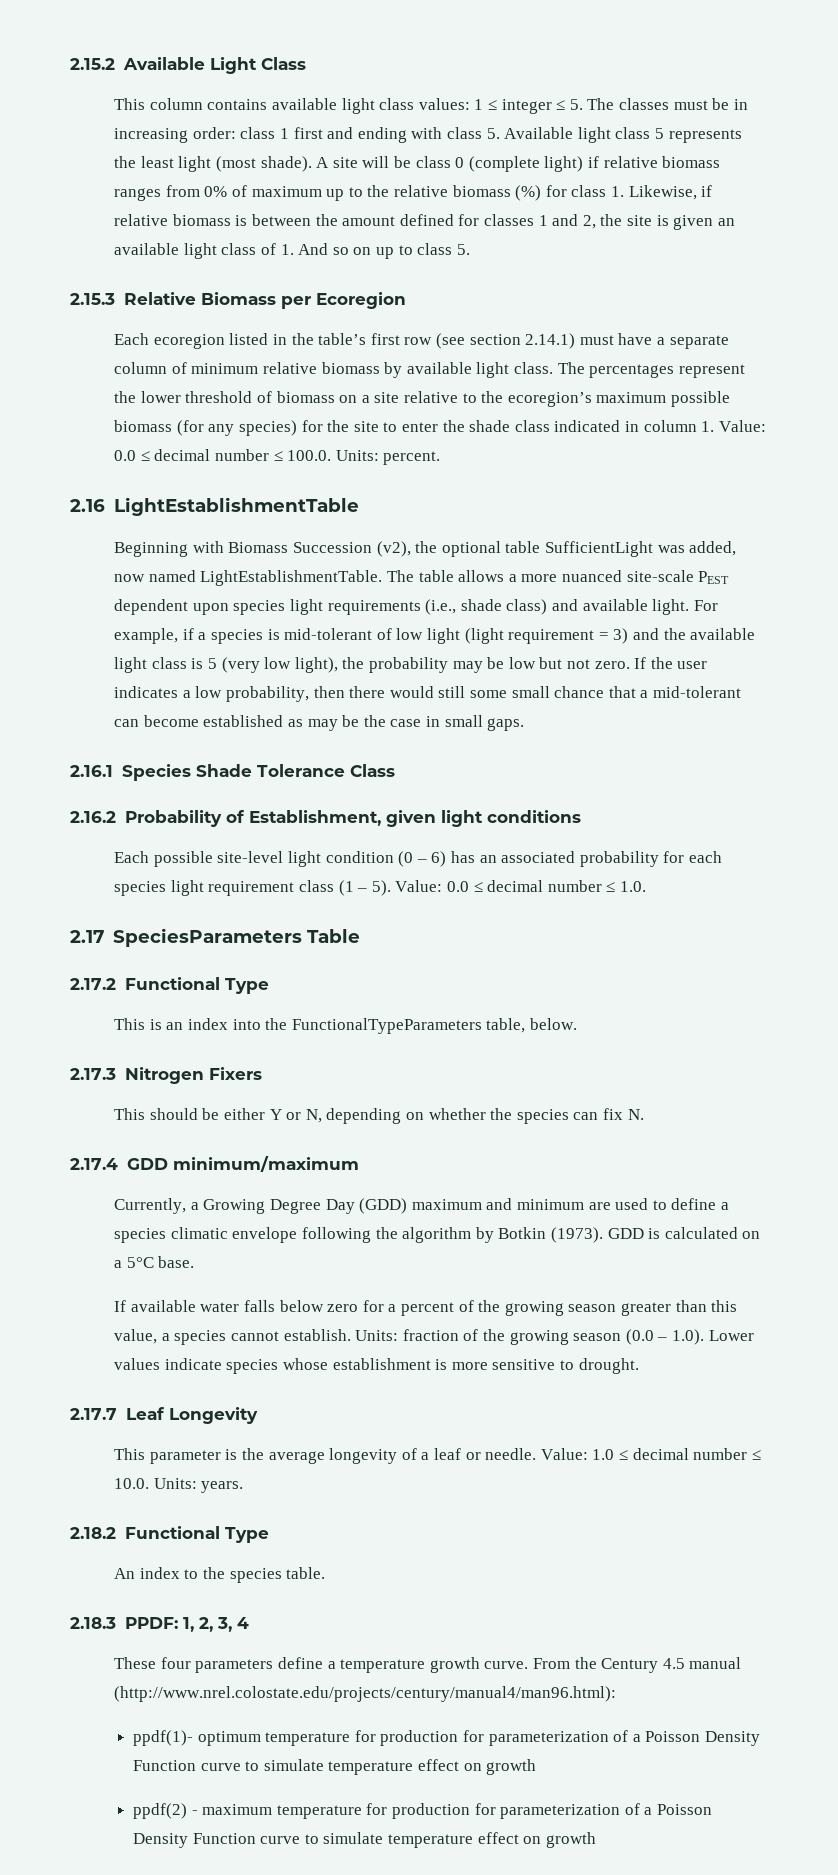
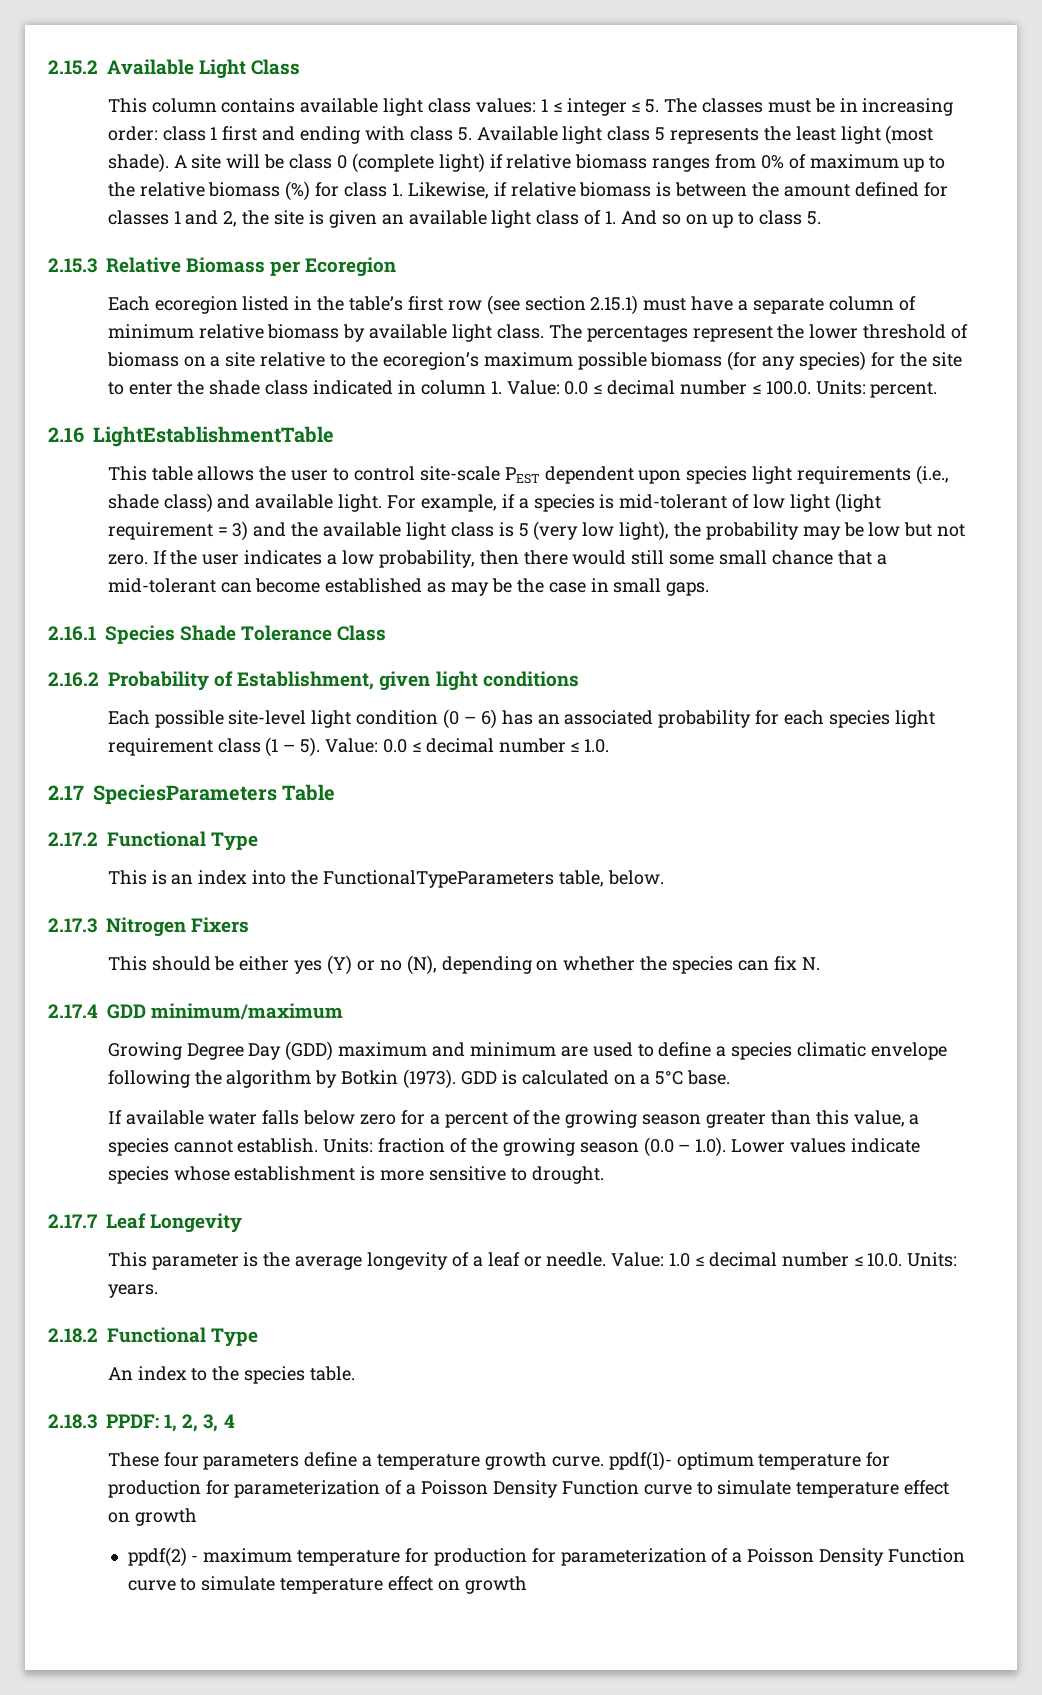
- Each ecoregion listed in the table’s first row (see section 2.14.1) must have a separate column of minimum relative biomass by available light class.
+ Each ecoregion listed in the table’s first row (see section 2.15.1) must have a separate column of minimum relative biomass by available light class.
- Beginning with Biomass Succession (v2), the optional table SufficientLight was added, now named LightEstablishmentTable. The table allows a more nuanced site-scale PEST dependent upon species light requirements (i.e., shade class) and available light.
+ This table allows the user to control site-scale PEST dependent upon species light requirements (i.e., shade class) and available light.
- This should be either Y or N, depending on whether the species can fix N.
+ This should be either yes (Y) or no (N), depending on whether the species can fix N.
- Currently, a Growing Degree Day (GDD) maximum and minimum are used to define a species climatic envelope following the algorithm by Botkin (1973).
+ Growing Degree Day (GDD) maximum and minimum are used to define a species climatic envelope following the algorithm by Botkin (1973).
- These four parameters define a temperature growth curve. From the Century 4.5 manual (http://www.nrel.colostate.edu/projects/century/manual4/man96.html):
- ppdf(1)- optimum temperature for production for parameterization of a Poisson Density Function curve to simulate temperature effect on growth
+ These four parameters define a temperature growth curve. ppdf(1)- optimum temperature for production for parameterization of a Poisson Density Function curve to simulate temperature effect on growth

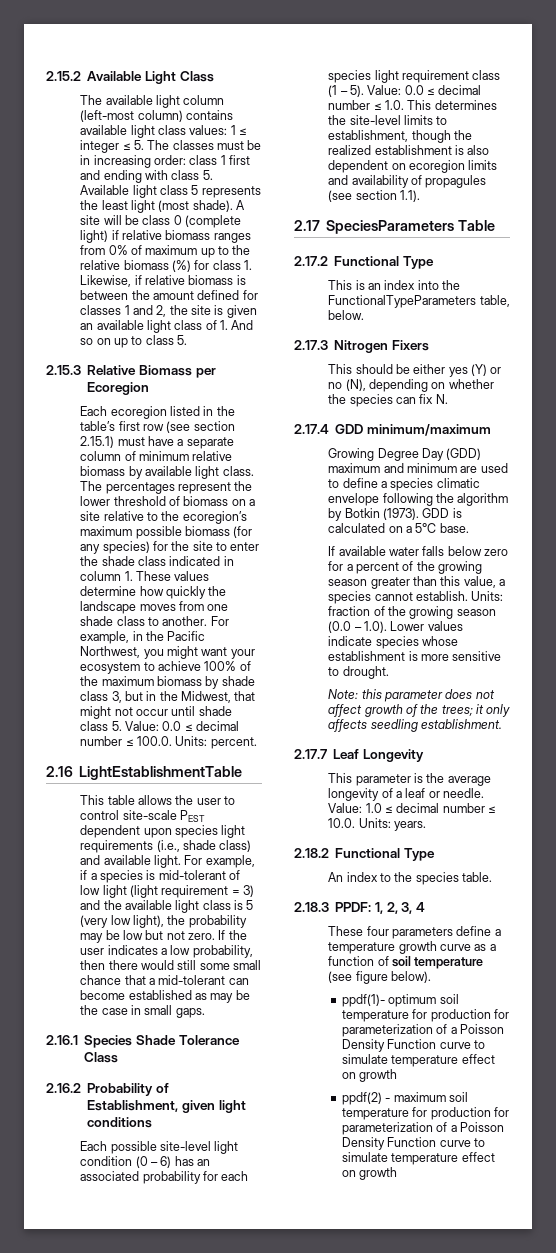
- This column contains available light class values: 1 ≤ integer ≤ 5. The classes must be in increasing order: class 1 first and ending with class 5. Available light class 5 represents the least light (most shade).
+ The available light column (left-most column) contains available light class values: 1 ≤ integer ≤ 5. The classes must be in increasing order: class 1 first and ending with class 5. Available light class 5 represents the least light (most shade).
- The percentages represent the lower threshold of biomass on a site relative to the ecoregion’s maximum possible biomass (for any species) for the site to enter the shade class indicated in column 1. Value: 0.0 ≤ decimal number ≤ 100.0. Units: percent.
+ The percentages represent the lower threshold of biomass on a site relative to the ecoregion’s maximum possible biomass (for any species) for the site to enter the shade class indicated in column 1. These values determine how quickly the landscape moves from one shade class to another. For example, in the Pacific Northwest, you might want your ecosystem to achieve 100% of the maximum biomass by shade class 3, but in the Midwest, that might not occur until shade class 5. Value: 0.0 ≤ decimal number ≤ 100.0. Units: percent.
- Value: 0.0 ≤ decimal number ≤ 1.0.
+ Value: 0.0 ≤ decimal number ≤ 1.0. This determines the site-level limits to establishment, though the realized establishment is also dependent on ecoregion limits and availability of propagules (see section 1.1).
+ Note: this parameter does not affect growth of the trees; it only affects seedling establishment.
- These four parameters define a temperature growth curve. ppdf(1)- optimum temperature for production for parameterization of a Poisson Density Function curve to simulate temperature effect on growth
+ These four parameters define a temperature growth curve as a function of soil temperature (see figure below).
+ ppdf(1)- optimum soil temperature for production for parameterization of a Poisson Density Function curve to simulate temperature effect on growth
- ppdf(2) - maximum temperature for production for parameterization of a Poisson Density Function curve to simulate temperature effect on growth
+ ppdf(2) - maximum soil temperature for production for parameterization of a Poisson Density Function curve to simulate temperature effect on growth

